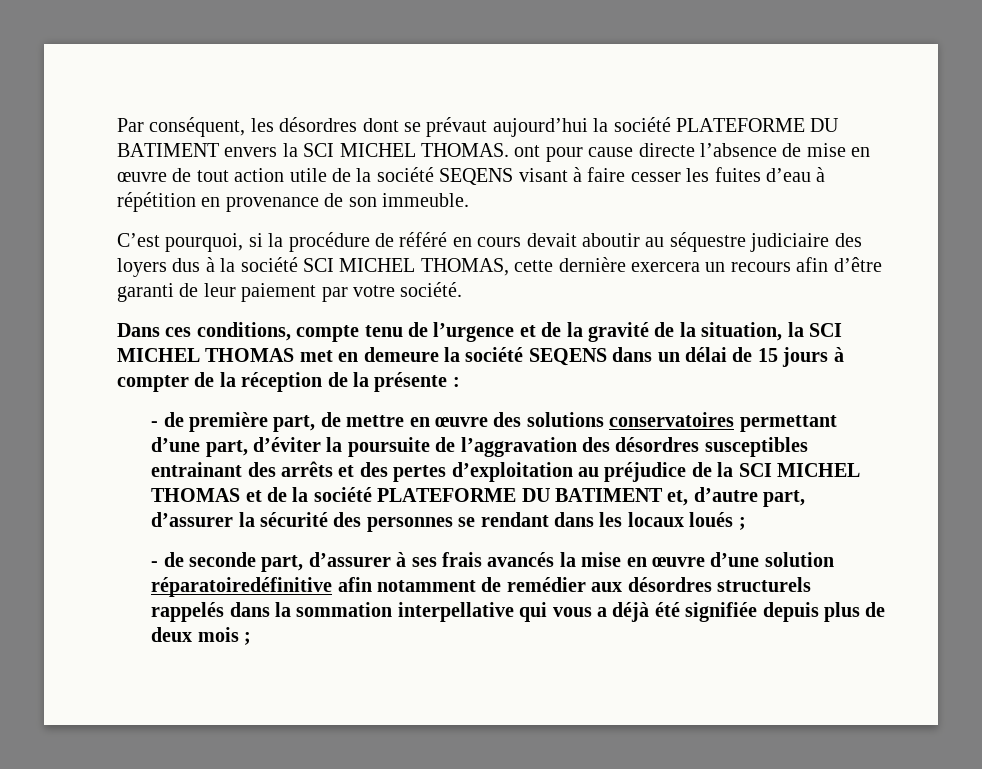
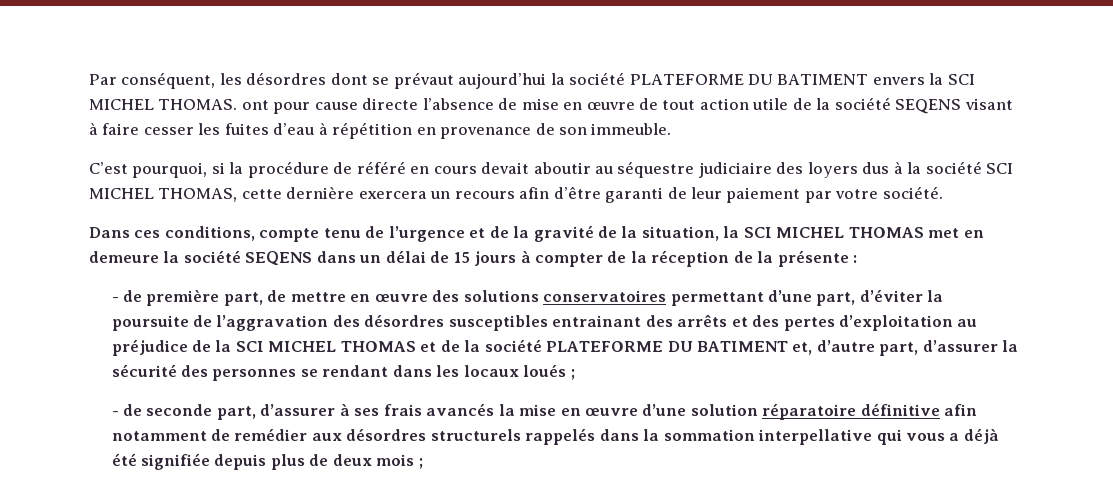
- - de seconde part, d’assurer à ses frais avancés la mise en œuvre d’une solution réparatoiredéfinitive afin notamment de remédier aux désordres structurels rappelés dans la sommation interpellative qui vous a déjà été signifiée depuis plus de deux mois ;
+ - de seconde part, d’assurer à ses frais avancés la mise en œuvre d’une solution réparatoire définitive afin notamment de remédier aux désordres structurels rappelés dans la sommation interpellative qui vous a déjà été signifiée depuis plus de deux mois ;

